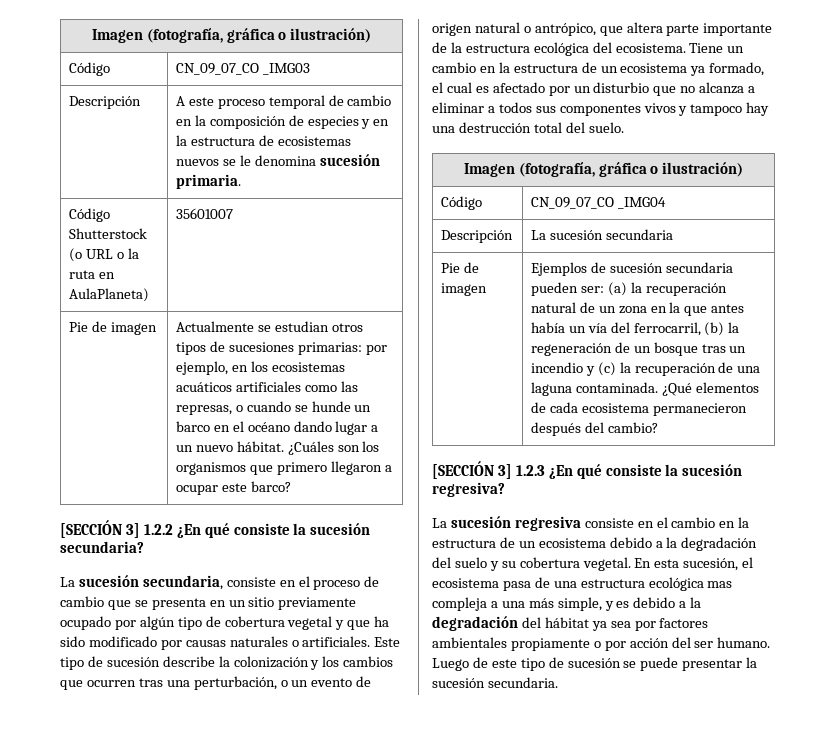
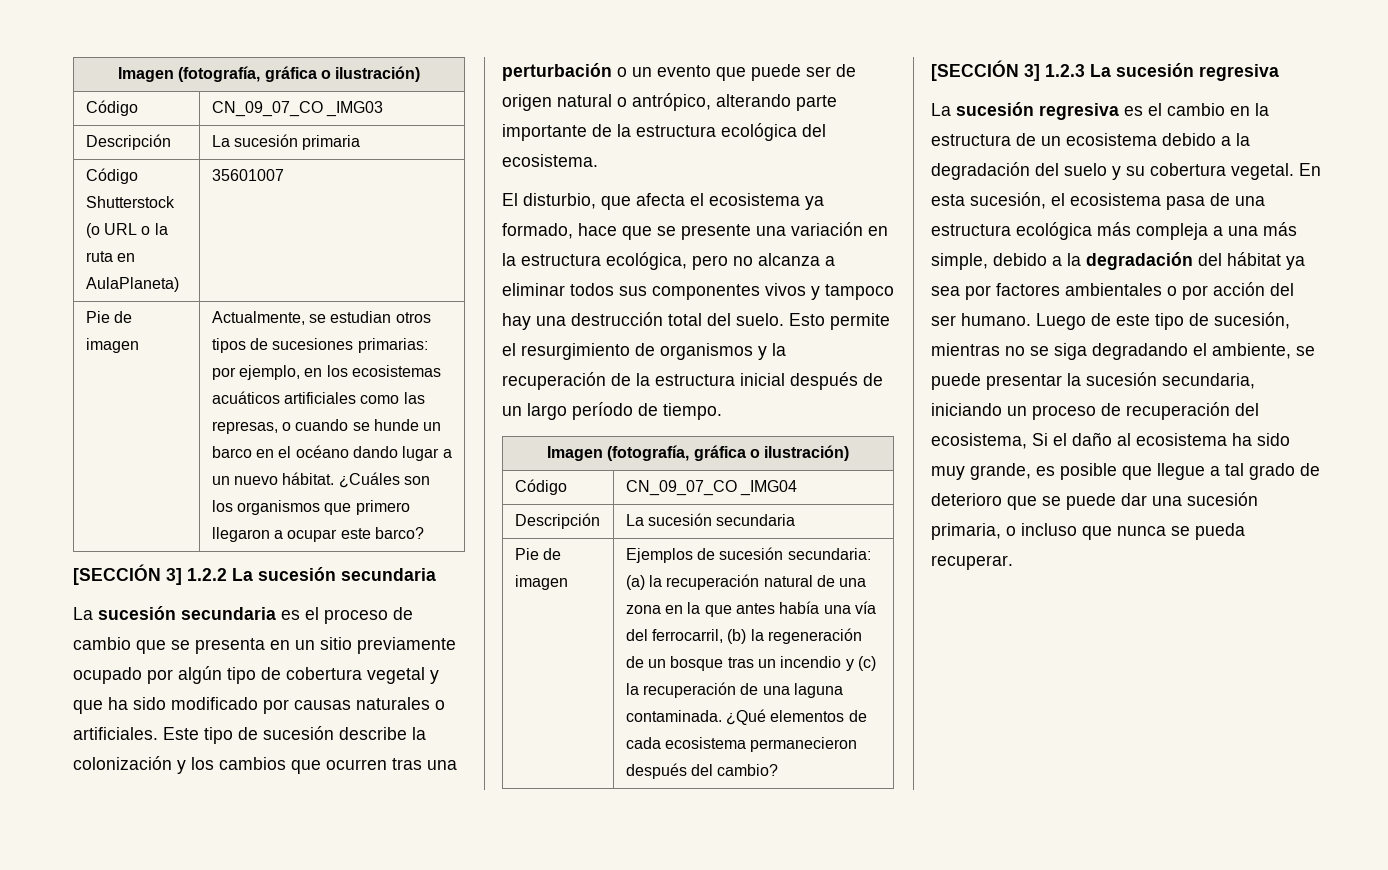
- Descripción | A este proceso temporal de cambio en la composición de especies y en la estructura de ecosistemas nuevos se le denomina sucesión primaria.
+ Descripción | La sucesión primaria
- Actualmente se estudian otros tipos de sucesiones primarias: por ejemplo, en los ecosistemas acuáticos artificiales como las represas, o cuando se hunde un barco en el océano dando lugar a un nuevo hábitat.
+ Actualmente, se estudian otros tipos de sucesiones primarias: por ejemplo, en los ecosistemas acuáticos artificiales como las represas, o cuando se hunde un barco en el océano dando lugar a un nuevo hábitat.
- [SECCIÓN 3] 1.2.2 ¿En qué consiste la sucesión secundaria?
- La sucesión secundaria, consiste en el proceso de cambio que se presenta en un sitio previamente ocupado por algún tipo de cobertura vegetal y que ha sido modificado por causas naturales o artificiales.
+ [SECCIÓN 3] 1.2.2 La sucesión secundaria
+ La sucesión secundaria es el proceso de cambio que se presenta en un sitio previamente ocupado por algún tipo de cobertura vegetal y que ha sido modificado por causas naturales o artificiales.
- Este tipo de sucesión describe la colonización y los cambios que ocurren tras una perturbación, o un evento de origen natural o antrópico, que altera parte importante de la estructura ecológica del ecosistema. Tiene un cambio en la estructura de un ecosistema ya formado, el cual es afectado por un disturbio que no alcanza a eliminar a todos sus componentes vivos y tampoco hay una destrucción total del suelo.
+ Este tipo de sucesión describe la colonización y los cambios que ocurren tras una perturbación o un evento que puede ser de origen natural o antrópico, alterando parte importante de la estructura ecológica del ecosistema.
+ El disturbio, que afecta el ecosistema ya formado, hace que se presente una variación en la estructura ecológica, pero no alcanza a eliminar todos sus componentes vivos y tampoco hay una destrucción total del suelo. Esto permite el resurgimiento de organismos y la recuperación de la estructura inicial después de un largo período de tiempo.
- Ejemplos de sucesión secundaria pueden ser: (a) la recuperación natural de un zona en la que antes había un vía del ferrocarril, (b) la regeneración de un bosque tras un incendio y (c) la recuperación de una laguna contaminada.
+ Ejemplos de sucesión secundaria: (a) la recuperación natural de una zona en la que antes había una vía del ferrocarril, (b) la regeneración de un bosque tras un incendio y (c) la recuperación de una laguna contaminada.
- [SECCIÓN 3] 1.2.3 ¿En qué consiste la sucesión regresiva?
- La sucesión regresiva consiste en el cambio en la estructura de un ecosistema debido a la degradación del suelo y su cobertura vegetal.
+ [SECCIÓN 3] 1.2.3 La sucesión regresiva
+ La sucesión regresiva es el cambio en la estructura de un ecosistema debido a la degradación del suelo y su cobertura vegetal.
- En esta sucesión, el ecosistema pasa de una estructura ecológica mas compleja a una más simple, y es debido a la degradación del hábitat ya sea por factores ambientales propiamente o por acción del ser humano.
+ En esta sucesión, el ecosistema pasa de una estructura ecológica más compleja a una más simple, debido a la degradación del hábitat ya sea por factores ambientales o por acción del ser humano.
- Luego de este tipo de sucesión se puede presentar la sucesión secundaria.
+ Luego de este tipo de sucesión, mientras no se siga degradando el ambiente, se puede presentar la sucesión secundaria, iniciando un proceso de recuperación del ecosistema, Si el daño al ecosistema ha sido muy grande, es posible que llegue a tal grado de deterioro que se puede dar una sucesión primaria, o incluso que nunca se pueda recuperar.

